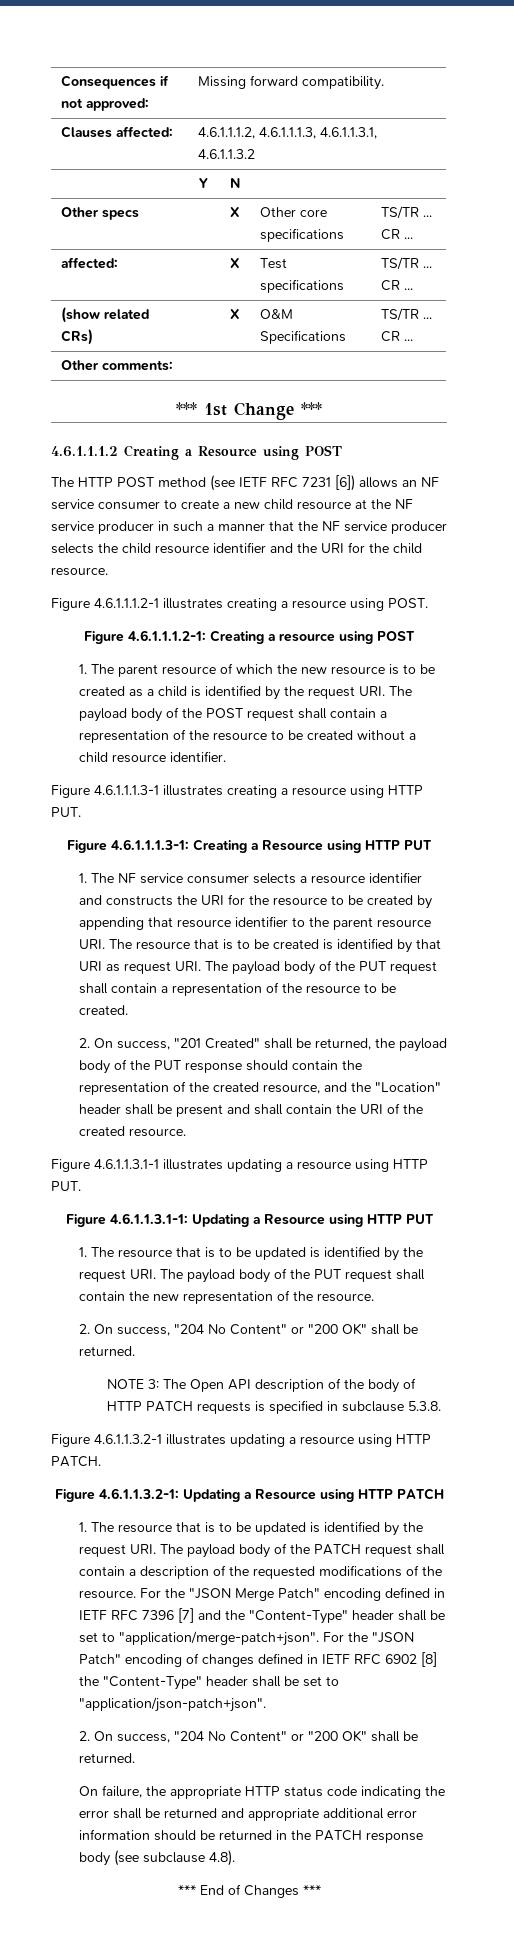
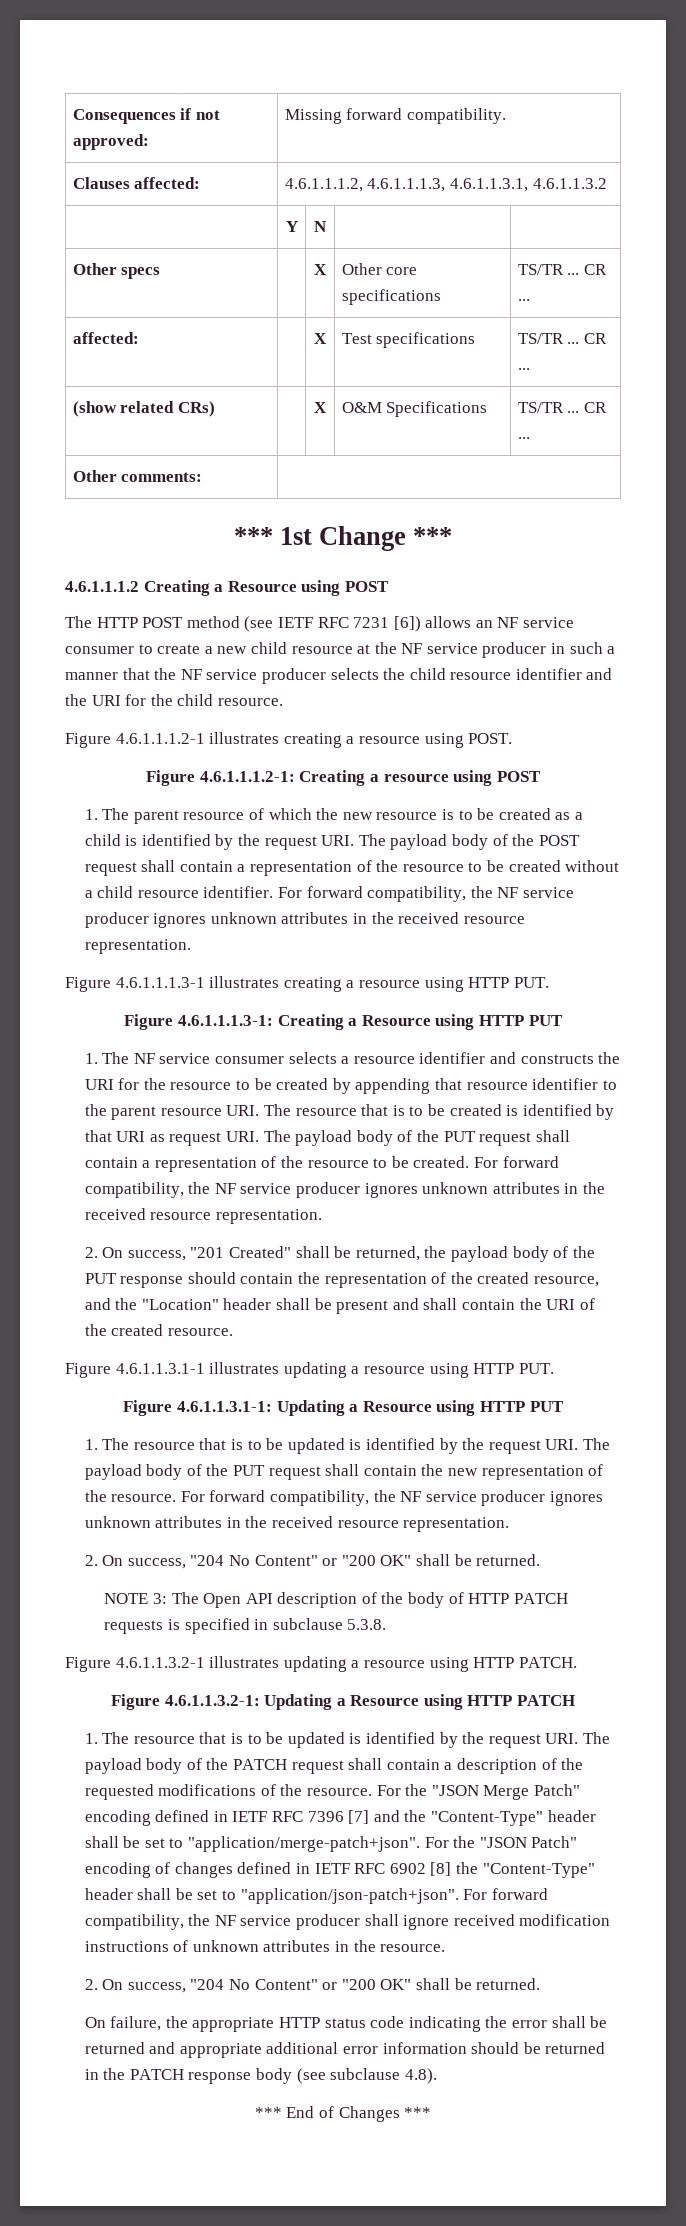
- 1. The parent resource of which the new resource is to be created as a child is identified by the request URI. The payload body of the POST request shall contain a representation of the resource to be created without a child resource identifier.
+ 1. The parent resource of which the new resource is to be created as a child is identified by the request URI. The payload body of the POST request shall contain a representation of the resource to be created without a child resource identifier. For forward compatibility, the NF service producer ignores unknown attributes in the received resource representation.
- 1. The NF service consumer selects a resource identifier and constructs the URI for the resource to be created by appending that resource identifier to the parent resource URI. The resource that is to be created is identified by that URI as request URI. The payload body of the PUT request shall contain a representation of the resource to be created.
+ 1. The NF service consumer selects a resource identifier and constructs the URI for the resource to be created by appending that resource identifier to the parent resource URI. The resource that is to be created is identified by that URI as request URI. The payload body of the PUT request shall contain a representation of the resource to be created. For forward compatibility, the NF service producer ignores unknown attributes in the received resource representation.
- 1. The resource that is to be updated is identified by the request URI. The payload body of the PUT request shall contain the new representation of the resource.
+ 1. The resource that is to be updated is identified by the request URI. The payload body of the PUT request shall contain the new representation of the resource. For forward compatibility, the NF service producer ignores unknown attributes in the received resource representation.
+ For forward compatibility, the NF service producer shall ignore received modification instructions of unknown attributes in the resource.

